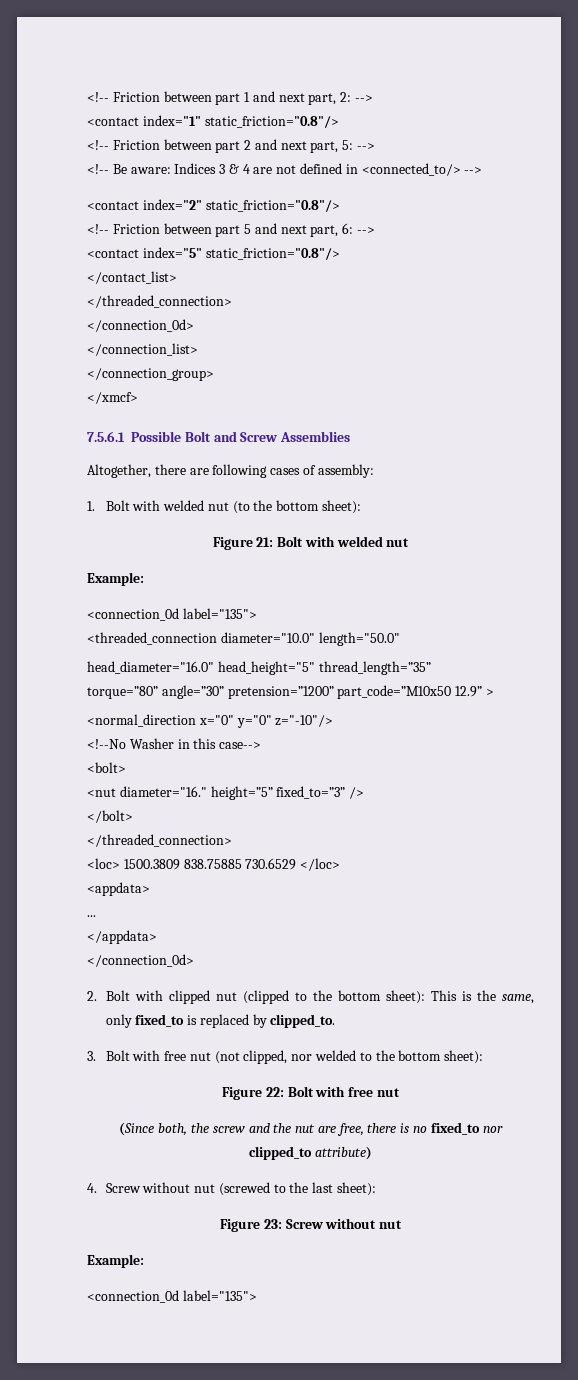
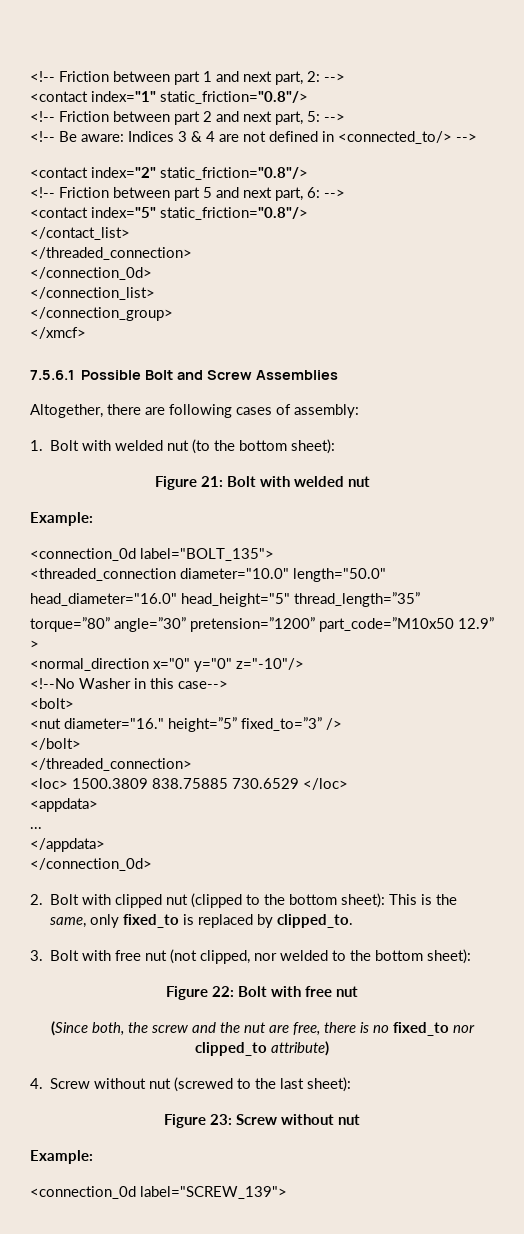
  Figure 21: Bolt with welded nut
  Example:
- <connection_0d label="135">
+ <connection_0d label="BOLT_135">
  Figure 23: Screw without nut
  Example:
- <connection_0d label="135">
+ <connection_0d label="SCREW_139">

